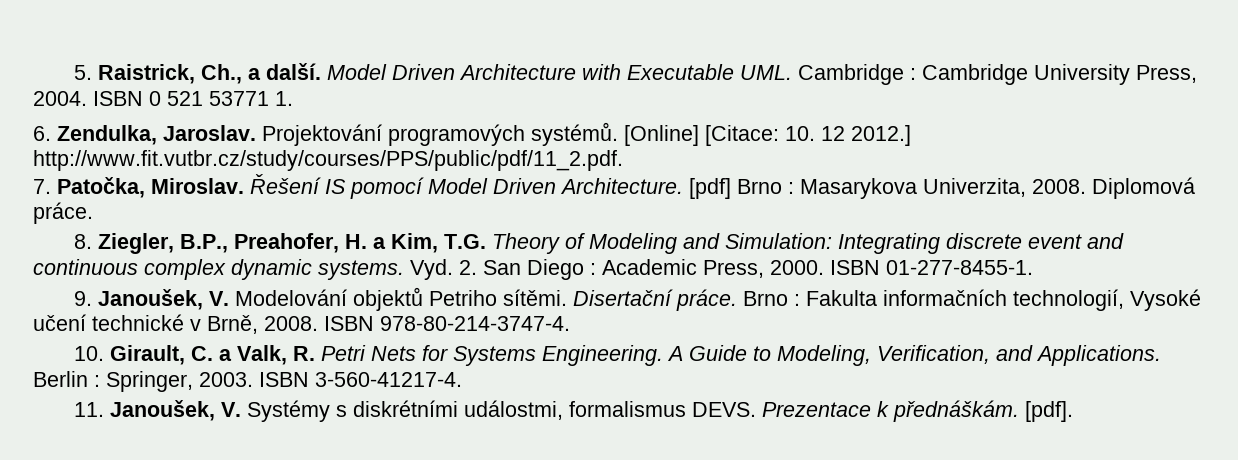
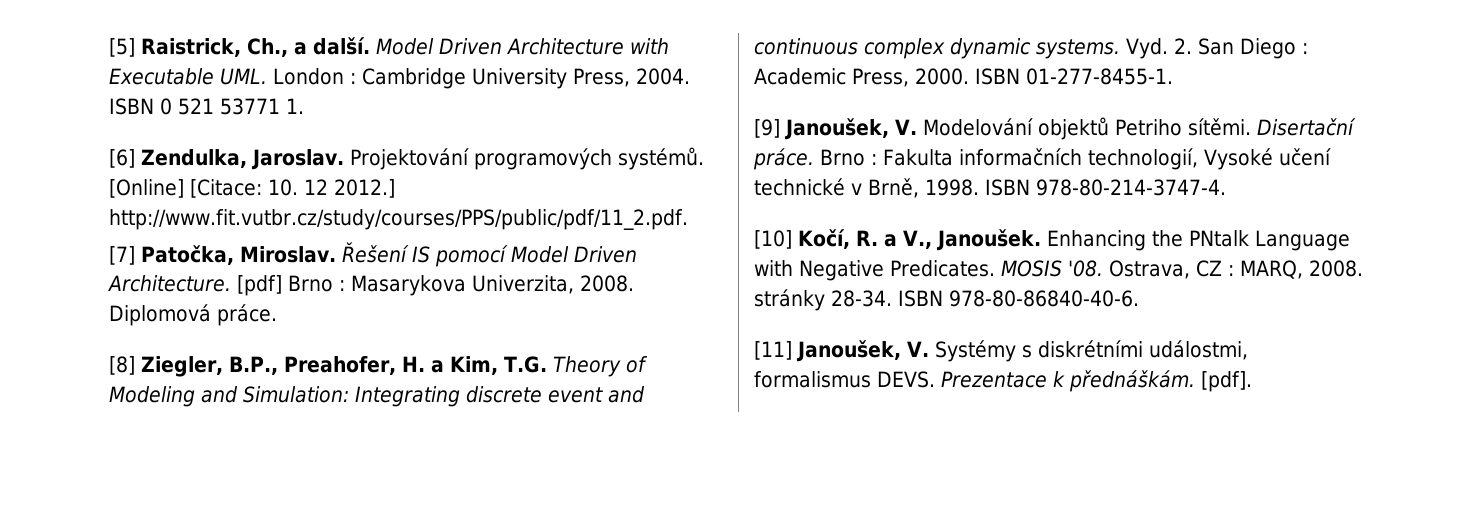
- 5. Raistrick, Ch., a další.
+ [5] Raistrick, Ch., a další.
- Model Driven Architecture with Executable UML. Cambridge : Cambridge University Press, 2004.
+ Model Driven Architecture with Executable UML. London : Cambridge University Press, 2004.
- 6. Zendulka, Jaroslav.
+ [6] Zendulka, Jaroslav.
- 7. Patočka, Miroslav.
+ [7] Patočka, Miroslav.
- 8. Ziegler, B.P., Preahofer, H. a Kim, T.G. Theory of Modeling and Simulation: Integrating discrete event and continuous complex dynamic systems.
+ [8] Ziegler, B.P., Preahofer, H. a Kim, T.G. Theory of Modeling and Simulation: Integrating discrete event and continuous complex dynamic systems.
- 9. Janoušek, V. Modelování objektů Petriho sítěmi.
+ [9] Janoušek, V. Modelování objektů Petriho sítěmi.
- Brno : Fakulta informačních technologií, Vysoké učení technické v Brně, 2008.
+ Brno : Fakulta informačních technologií, Vysoké učení technické v Brně, 1998.
- 10. Girault, C. a Valk, R. Petri Nets for Systems Engineering. A Guide to Modeling, Verification, and Applications. Berlin : Springer, 2003. ISBN 3-560-41217-4.
- 11. Janoušek, V. Systémy s diskrétními událostmi, formalismus DEVS.
+ [10] Kočí, R. a V., Janoušek. Enhancing the PNtalk Language with Negative Predicates. MOSIS '08. Ostrava, CZ : MARQ, 2008. stránky 28-34. ISBN 978-80-86840-40-6.
+ [11] Janoušek, V. Systémy s diskrétními událostmi, formalismus DEVS.

